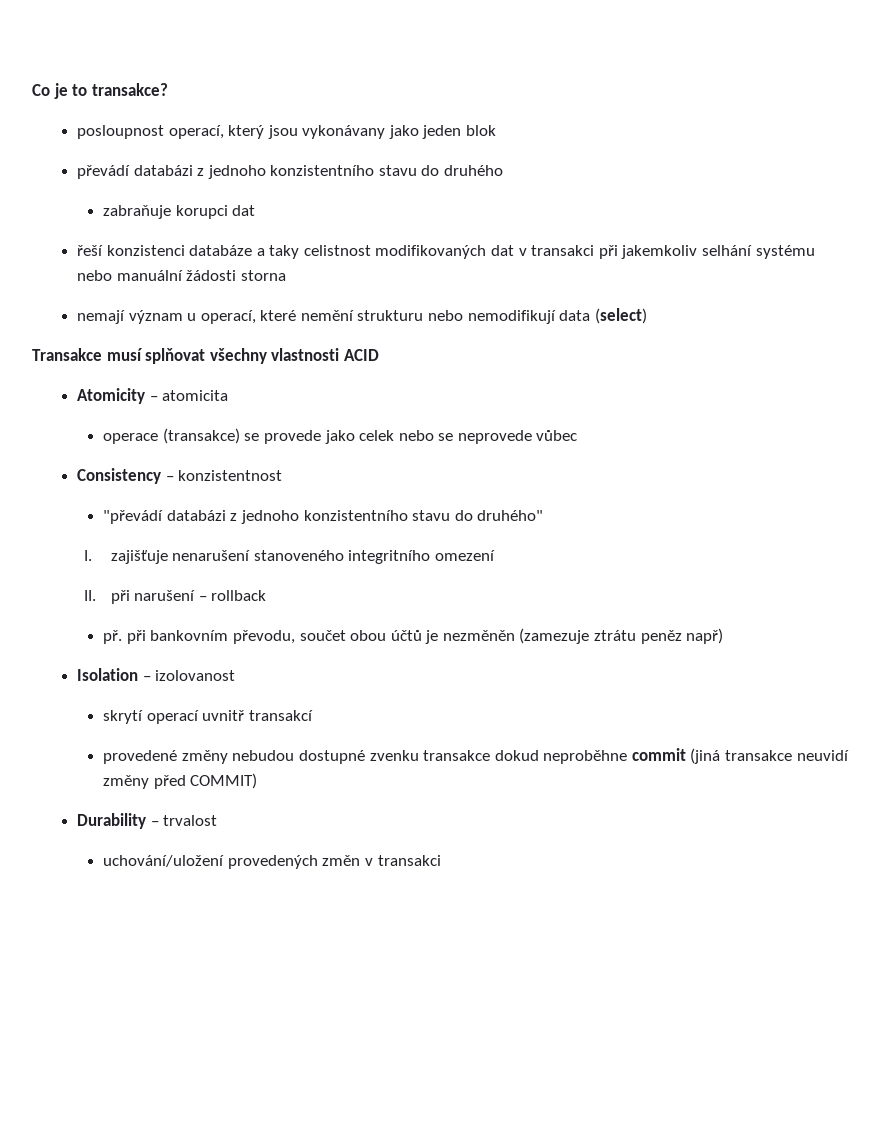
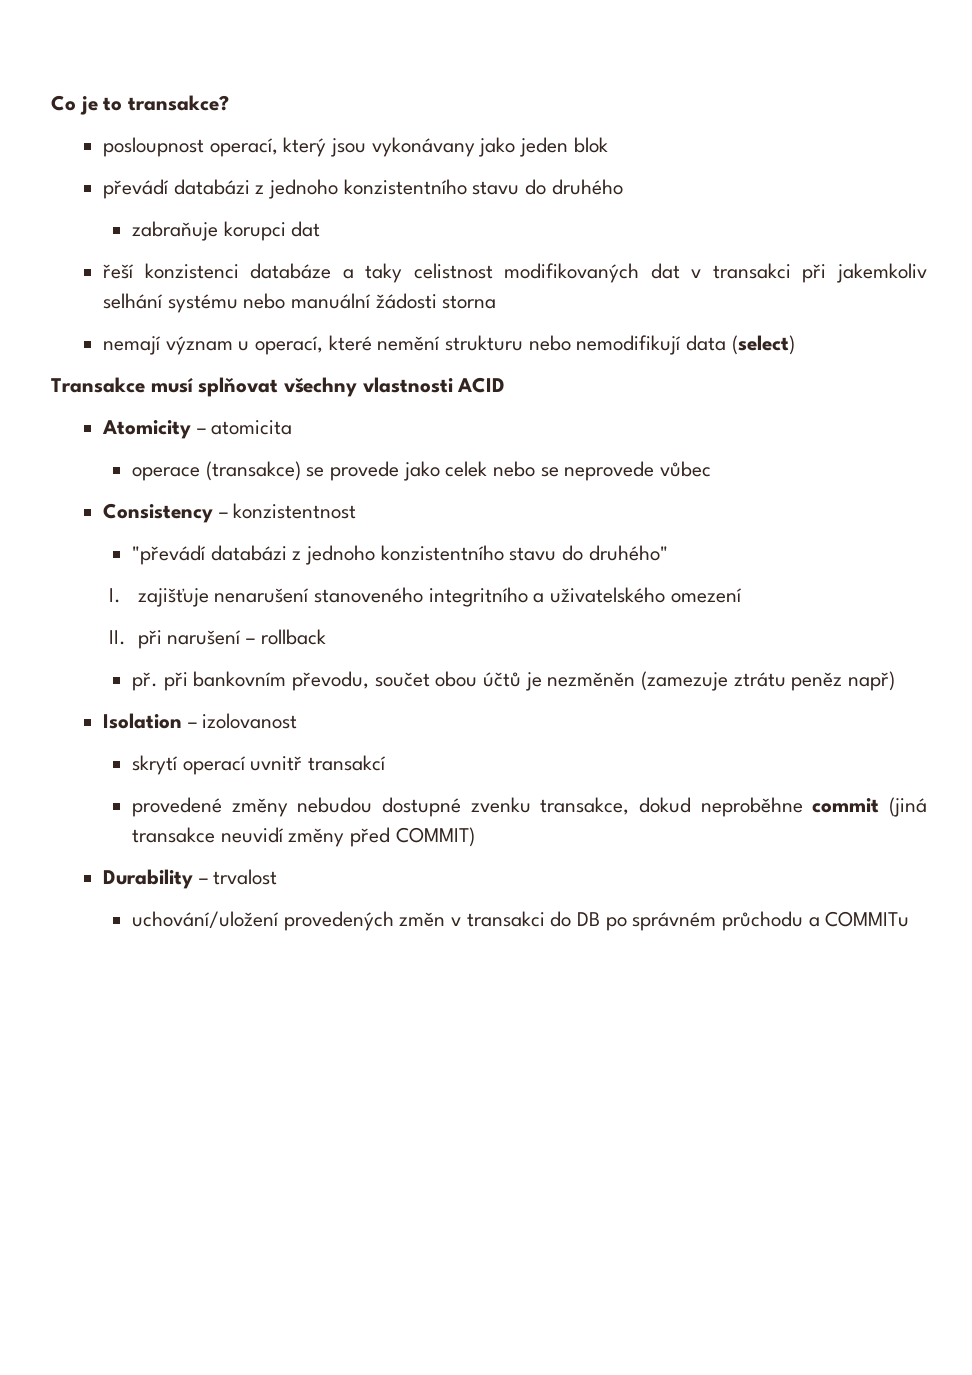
- I. zajišťuje nenarušení stanoveného integritního omezení
+ I. zajišťuje nenarušení stanoveného integritního a uživatelského omezení
- provedené změny nebudou dostupné zvenku transakce dokud neproběhne commit (jiná transakce neuvidí změny před COMMIT)
+ provedené změny nebudou dostupné zvenku transakce, dokud neproběhne commit (jiná transakce neuvidí změny před COMMIT)
- uchování/uložení provedených změn v transakci
+ uchování/uložení provedených změn v transakci do DB po správném průchodu a COMMITu

